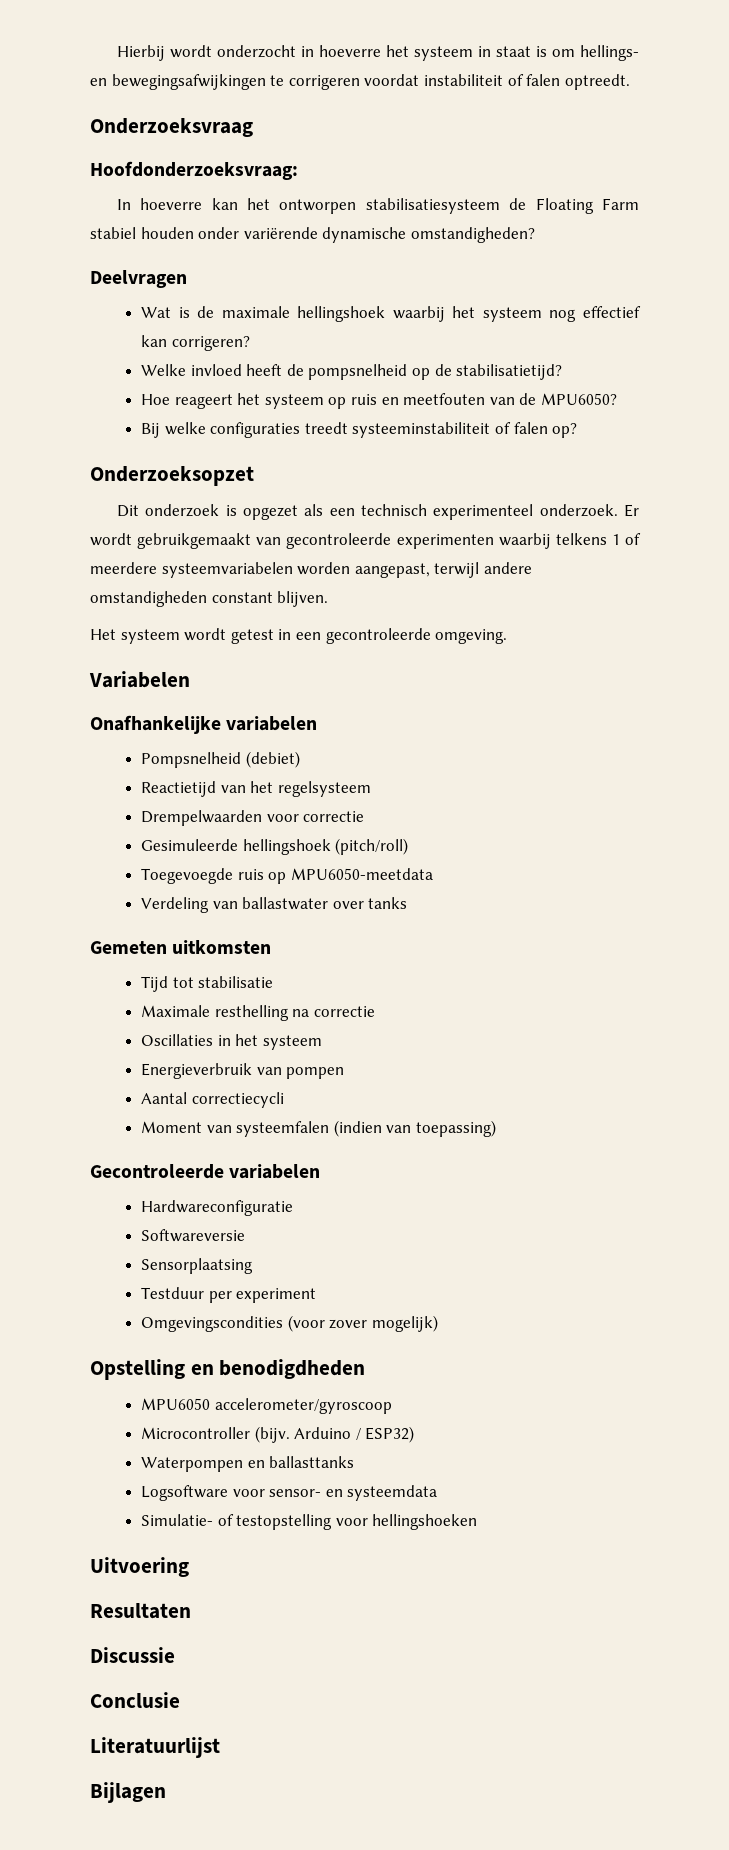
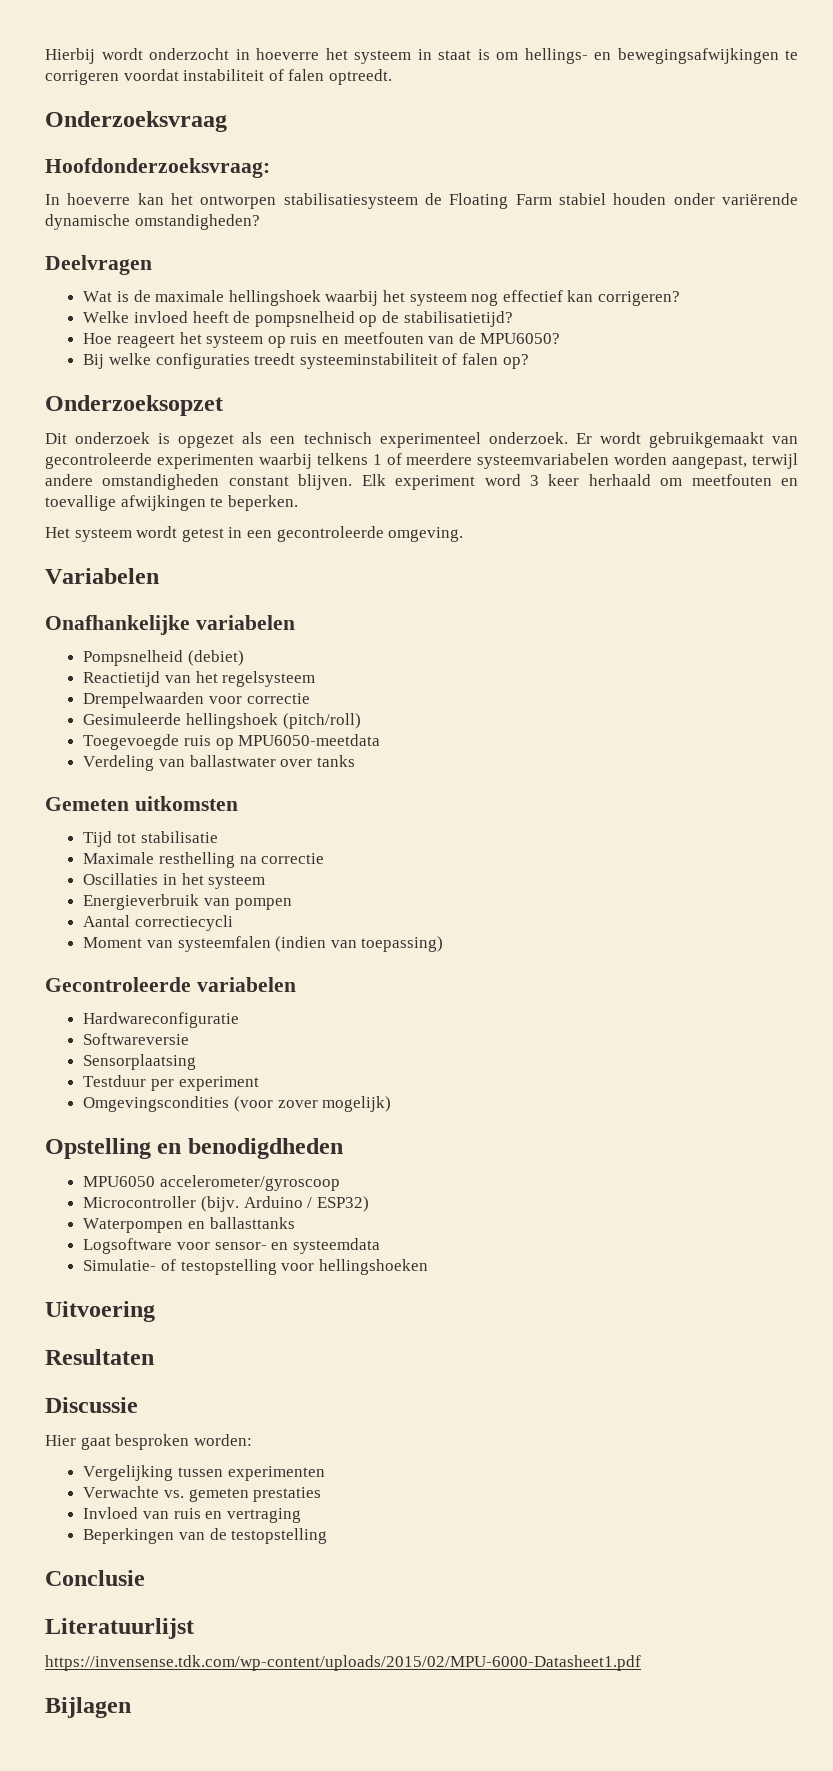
+ Elk experiment word 3 keer herhaald om meetfouten en toevallige afwijkingen te beperken.
+ Hier gaat besproken worden:
+ Vergelijking tussen experimenten
+ Verwachte vs. gemeten prestaties
+ Invloed van ruis en vertraging
+ Beperkingen van de testopstelling
+ https://invensense.tdk.com/wp-content/uploads/2015/02/MPU-6000-Datasheet1.pdf

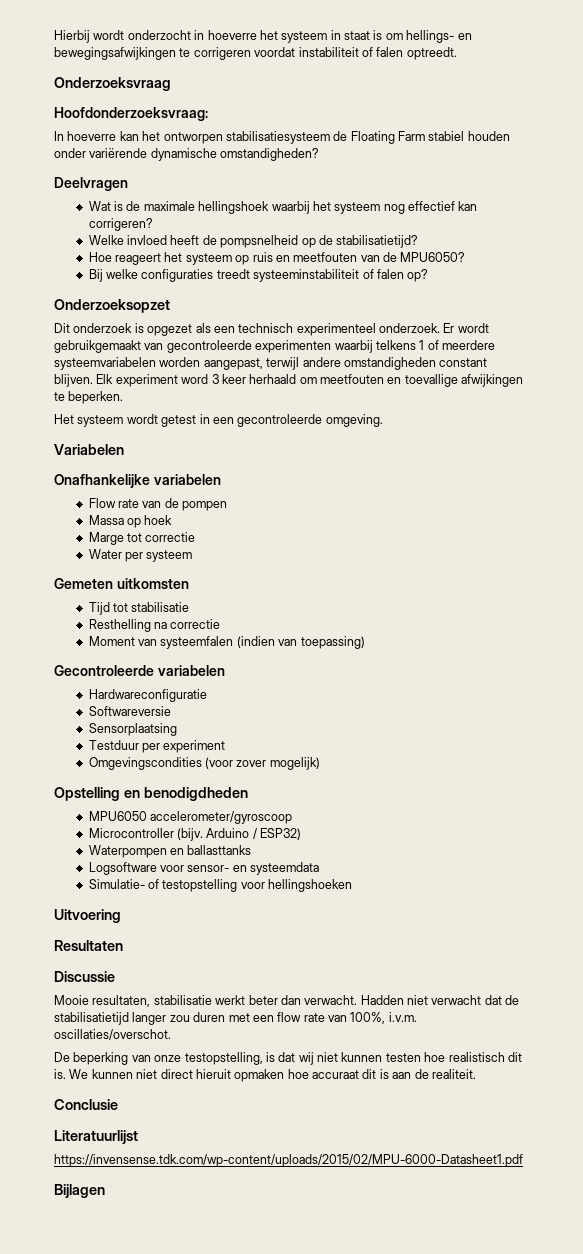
- Pompsnelheid (debiet)
- Reactietijd van het regelsysteem
- Drempelwaarden voor correctie
- Gesimuleerde hellingshoek (pitch/roll)
- Toegevoegde ruis op MPU6050-meetdata
- Verdeling van ballastwater over tanks
+ Flow rate van de pompen
+ Massa op hoek
+ Marge tot correctie
+ Water per systeem
- Maximale resthelling na correctie
+ Resthelling na correctie
- Oscillaties in het systeem
- Energieverbruik van pompen
- Aantal correctiecycli
- Hier gaat besproken worden:
- Vergelijking tussen experimenten
- Verwachte vs. gemeten prestaties
- Invloed van ruis en vertraging
- Beperkingen van de testopstelling
+ Mooie resultaten, stabilisatie werkt beter dan verwacht. Hadden niet verwacht dat de stabilisatietijd langer zou duren met een flow rate van 100%, i.v.m. oscillaties/overschot.
+ De beperking van onze testopstelling, is dat wij niet kunnen testen hoe realistisch dit is. We kunnen niet direct hieruit opmaken hoe accuraat dit is aan de realiteit.

